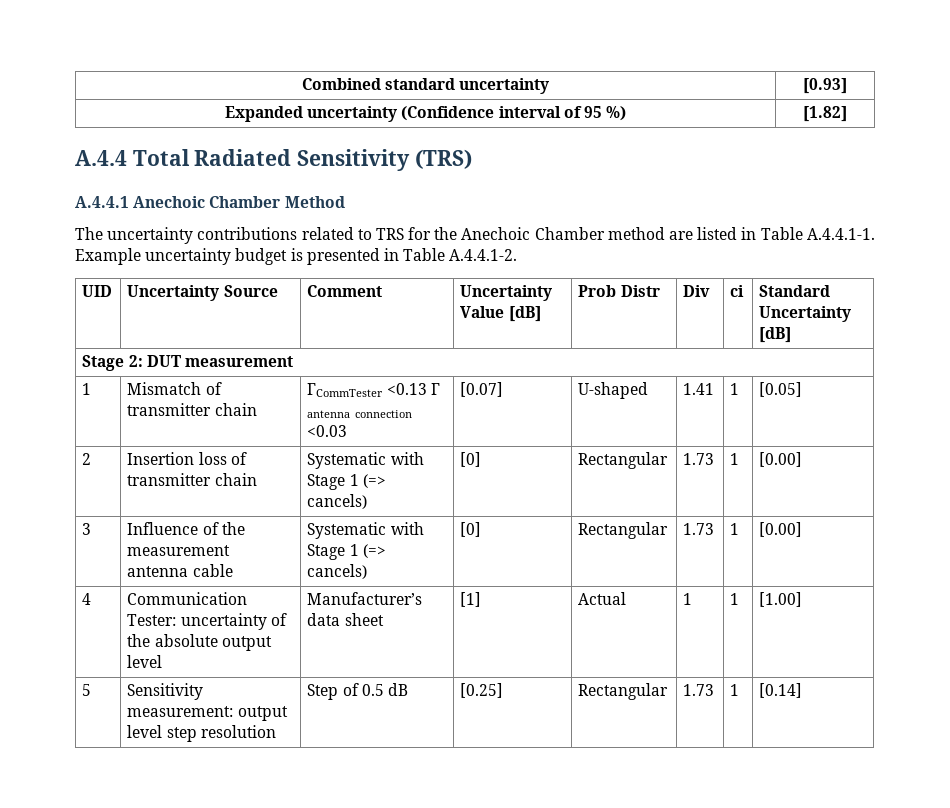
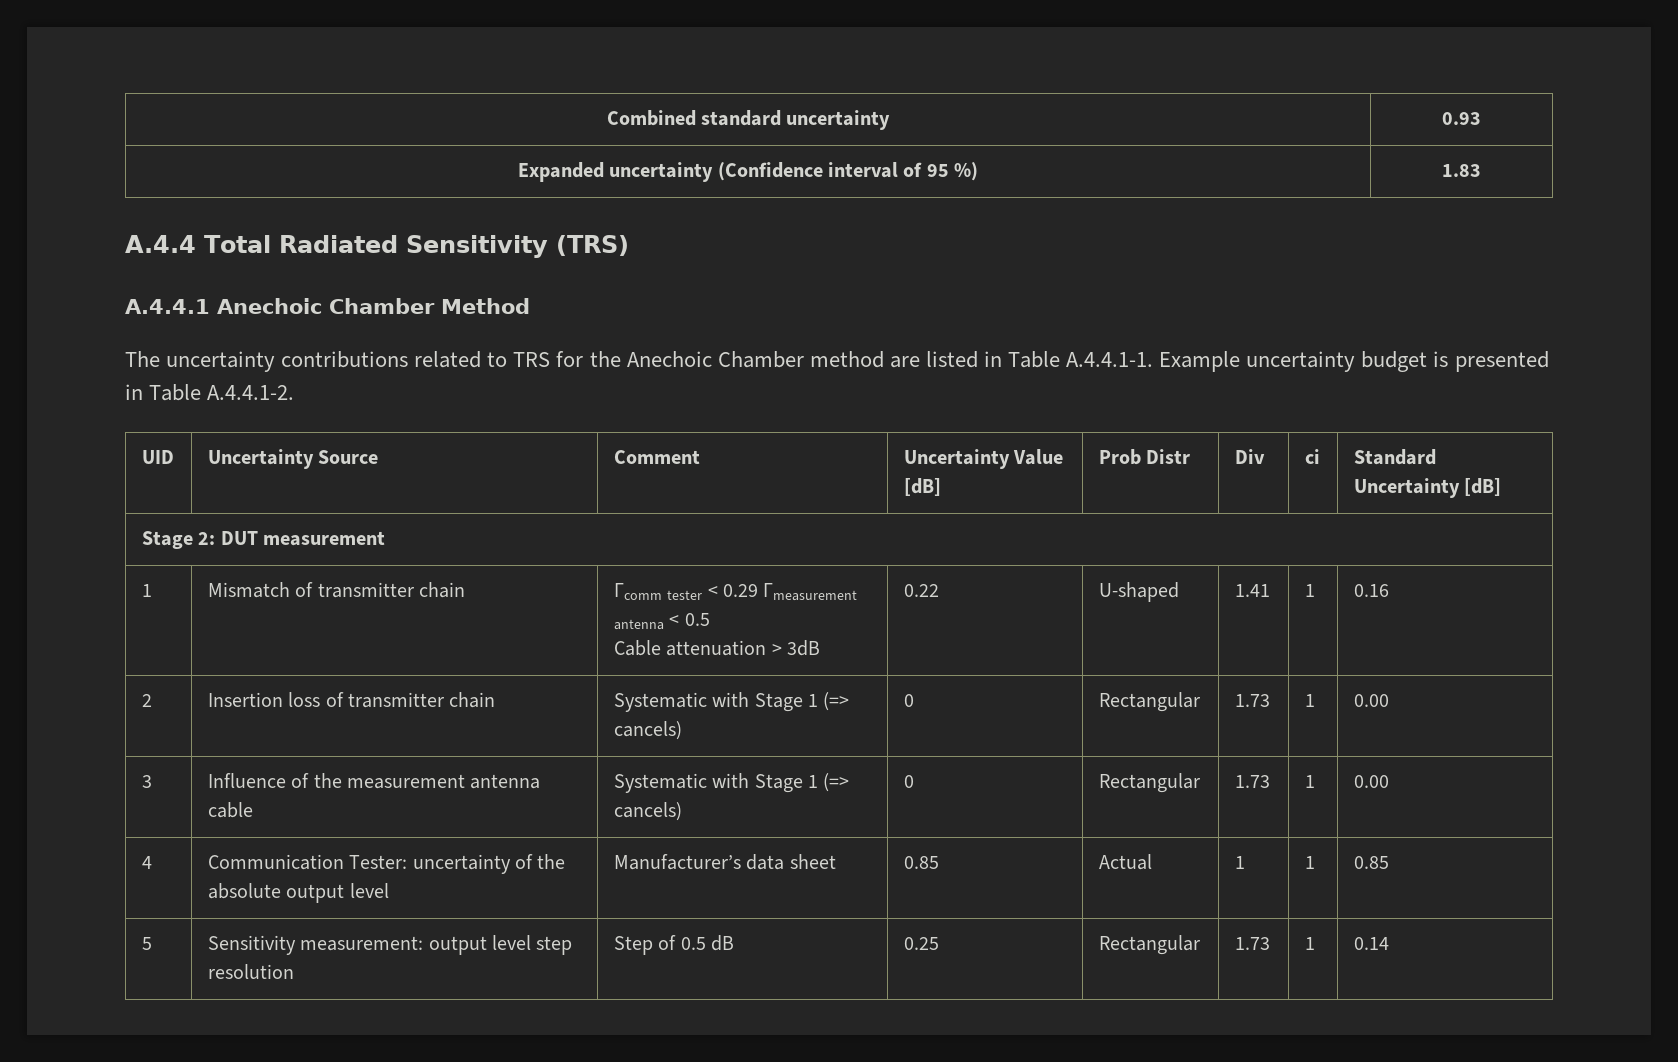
- Combined standard uncertainty | [0.93]
+ Combined standard uncertainty | 0.93
- Expanded uncertainty (Confidence interval of 95 %) | [1.82]
+ Expanded uncertainty (Confidence interval of 95 %) | 1.83
- 1 | Mismatch of transmitter chain | ГCommTester <0.13 Г antenna connection <0.03 | [0.07] | U-shaped | 1.41 | 1 | [0.05]
+ 1 | Mismatch of transmitter chain | Гcomm tester < 0.29 Гmeasurement antenna < 0.5
+ Cable attenuation > 3dB | 0.22 | U-shaped | 1.41 | 1 | 0.16
- 2 | Insertion loss of transmitter chain | Systematic with Stage 1 (=> cancels) | [0] | Rectangular | 1.73 | 1 | [0.00]
+ 2 | Insertion loss of transmitter chain | Systematic with Stage 1 (=> cancels) | 0 | Rectangular | 1.73 | 1 | 0.00
- 3 | Influence of the measurement antenna cable | Systematic with Stage 1 (=> cancels) | [0] | Rectangular | 1.73 | 1 | [0.00]
+ 3 | Influence of the measurement antenna cable | Systematic with Stage 1 (=> cancels) | 0 | Rectangular | 1.73 | 1 | 0.00
- 4 | Communication Tester: uncertainty of the absolute output level | Manufacturer’s data sheet | [1] | Actual | 1 | 1 | [1.00]
+ 4 | Communication Tester: uncertainty of the absolute output level | Manufacturer’s data sheet | 0.85 | Actual | 1 | 1 | 0.85
- 5 | Sensitivity measurement: output level step resolution | Step of 0.5 dB | [0.25] | Rectangular | 1.73 | 1 | [0.14]
+ 5 | Sensitivity measurement: output level step resolution | Step of 0.5 dB | 0.25 | Rectangular | 1.73 | 1 | 0.14

